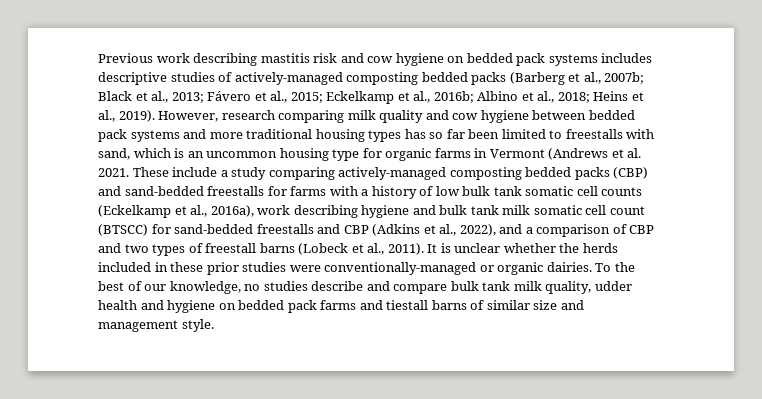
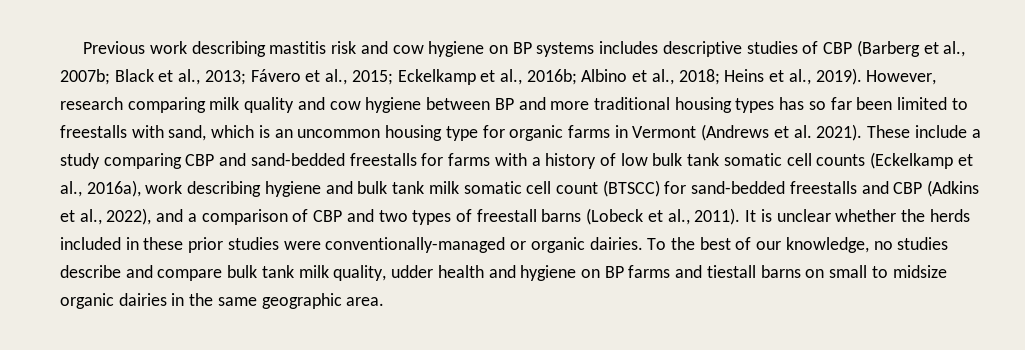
- Previous work describing mastitis risk and cow hygiene on bedded pack systems includes descriptive studies of actively-managed composting bedded packs (Barberg et al., 2007b; Black et al., 2013; Fávero et al., 2015; Eckelkamp et al., 2016b; Albino et al., 2018; Heins et al., 2019).
+ Previous work describing mastitis risk and cow hygiene on BP systems includes descriptive studies of CBP (Barberg et al., 2007b; Black et al., 2013; Fávero et al., 2015; Eckelkamp et al., 2016b; Albino et al., 2018; Heins et al., 2019).
- However, research comparing milk quality and cow hygiene between bedded pack systems and more traditional housing types has so far been limited to freestalls with sand, which is an uncommon housing type for organic farms in Vermont (Andrews et al. 2021.
+ However, research comparing milk quality and cow hygiene between BP and more traditional housing types has so far been limited to freestalls with sand, which is an uncommon housing type for organic farms in Vermont (Andrews et al. 2021).
- These include a study comparing actively-managed composting bedded packs (CBP) and sand-bedded freestalls for farms with a history of low bulk tank somatic cell counts (Eckelkamp et al., 2016a), work describing hygiene and bulk tank milk somatic cell count (BTSCC) for sand-bedded freestalls and CBP (Adkins et al., 2022), and a comparison of CBP and two types of freestall barns (Lobeck et al., 2011).
+ These include a study comparing CBP and sand-bedded freestalls for farms with a history of low bulk tank somatic cell counts (Eckelkamp et al., 2016a), work describing hygiene and bulk tank milk somatic cell count (BTSCC) for sand-bedded freestalls and CBP (Adkins et al., 2022), and a comparison of CBP and two types of freestall barns (Lobeck et al., 2011).
- To the best of our knowledge, no studies describe and compare bulk tank milk quality, udder health and hygiene on bedded pack farms and tiestall barns of similar size and management style.
+ To the best of our knowledge, no studies describe and compare bulk tank milk quality, udder health and hygiene on BP farms and tiestall barns on small to midsize organic dairies in the same geographic area.

